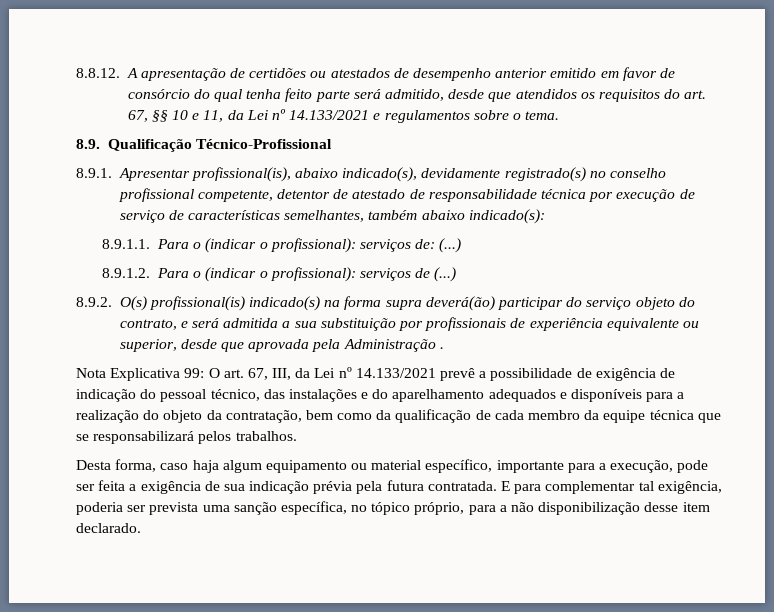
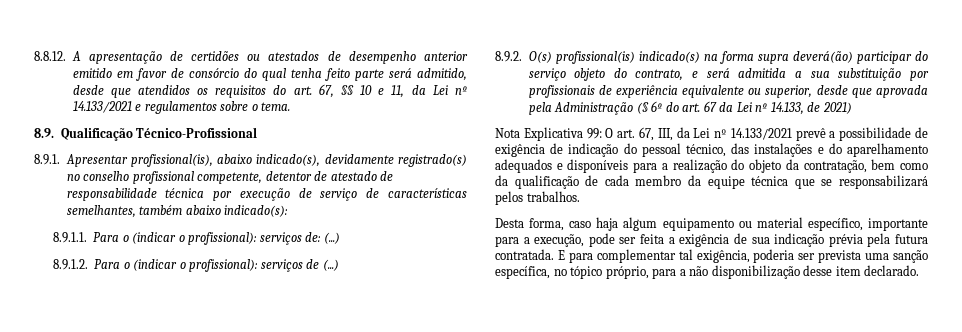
- 8.9.2. O(s) profissional(is) indicado(s) na forma supra deverá(ão) participar do serviço objeto do contrato, e será admitida a sua substituição por profissionais de experiência equivalente ou superior, desde que aprovada pela Administração .
+ 8.9.2. O(s) profissional(is) indicado(s) na forma supra deverá(ão) participar do serviço objeto do contrato, e será admitida a sua substituição por profissionais de experiência equivalente ou superior, desde que aprovada pela Administração (§ 6º do art. 67 da Lei nº 14.133, de 2021)

